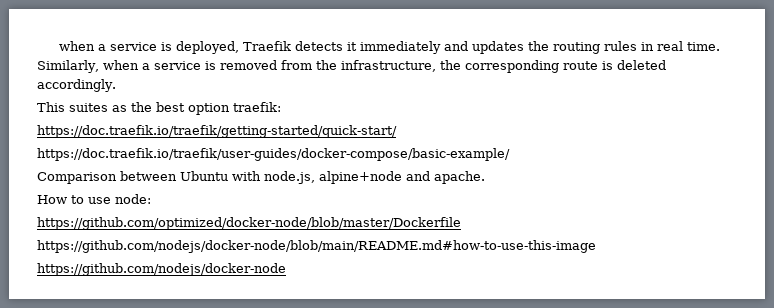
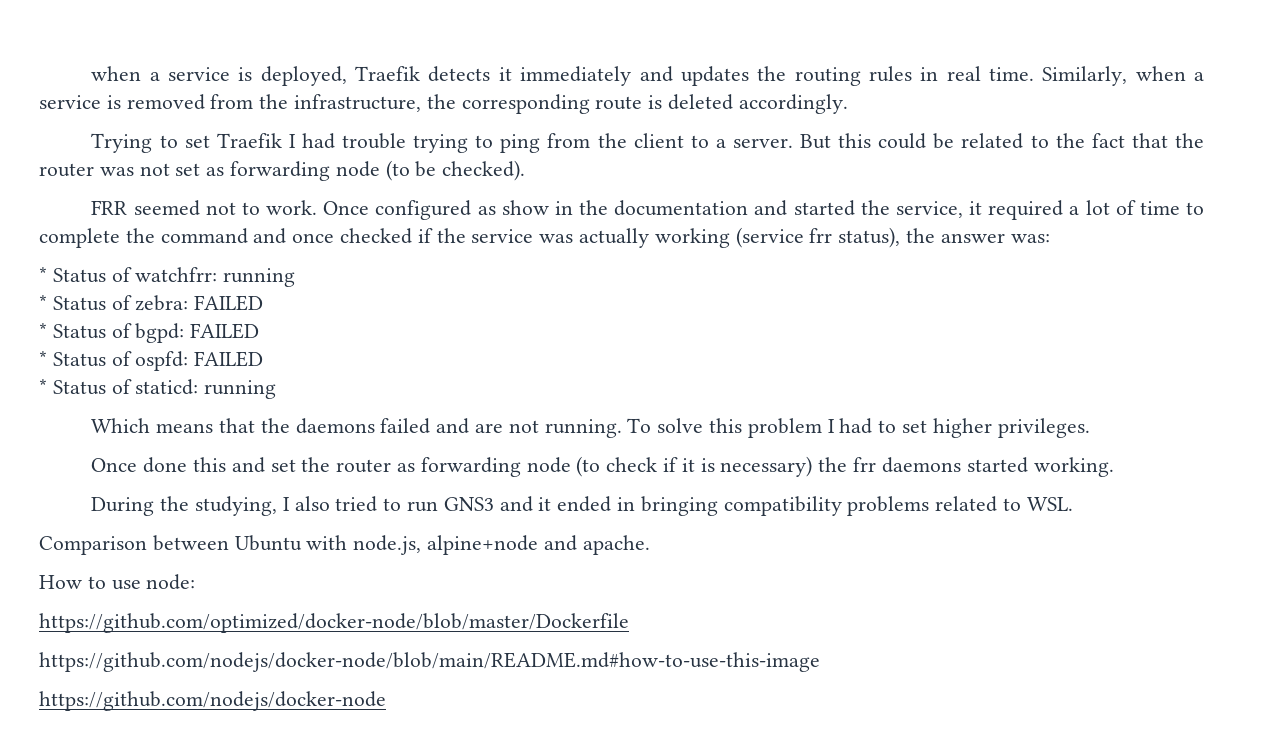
- This suites as the best option traefik:
- https://doc.traefik.io/traefik/getting-started/quick-start/
- https://doc.traefik.io/traefik/user-guides/docker-compose/basic-example/
+ Trying to set Traefik I had trouble trying to ping from the client to a server. But this could be related to the fact that the router was not set as forwarding node (to be checked).
+ FRR seemed not to work. Once configured as show in the documentation and started the service, it required a lot of time to complete the command and once checked if the service was actually working (service frr status), the answer was:
+ * Status of watchfrr: running
+ * Status of zebra: FAILED
+ * Status of bgpd: FAILED
+ * Status of ospfd: FAILED
+ * Status of staticd: running
+ Which means that the daemons failed and are not running. To solve this problem I had to set higher privileges.
+ Once done this and set the router as forwarding node (to check if it is necessary) the frr daemons started working.
+ During the studying, I also tried to run GNS3 and it ended in bringing compatibility problems related to WSL.

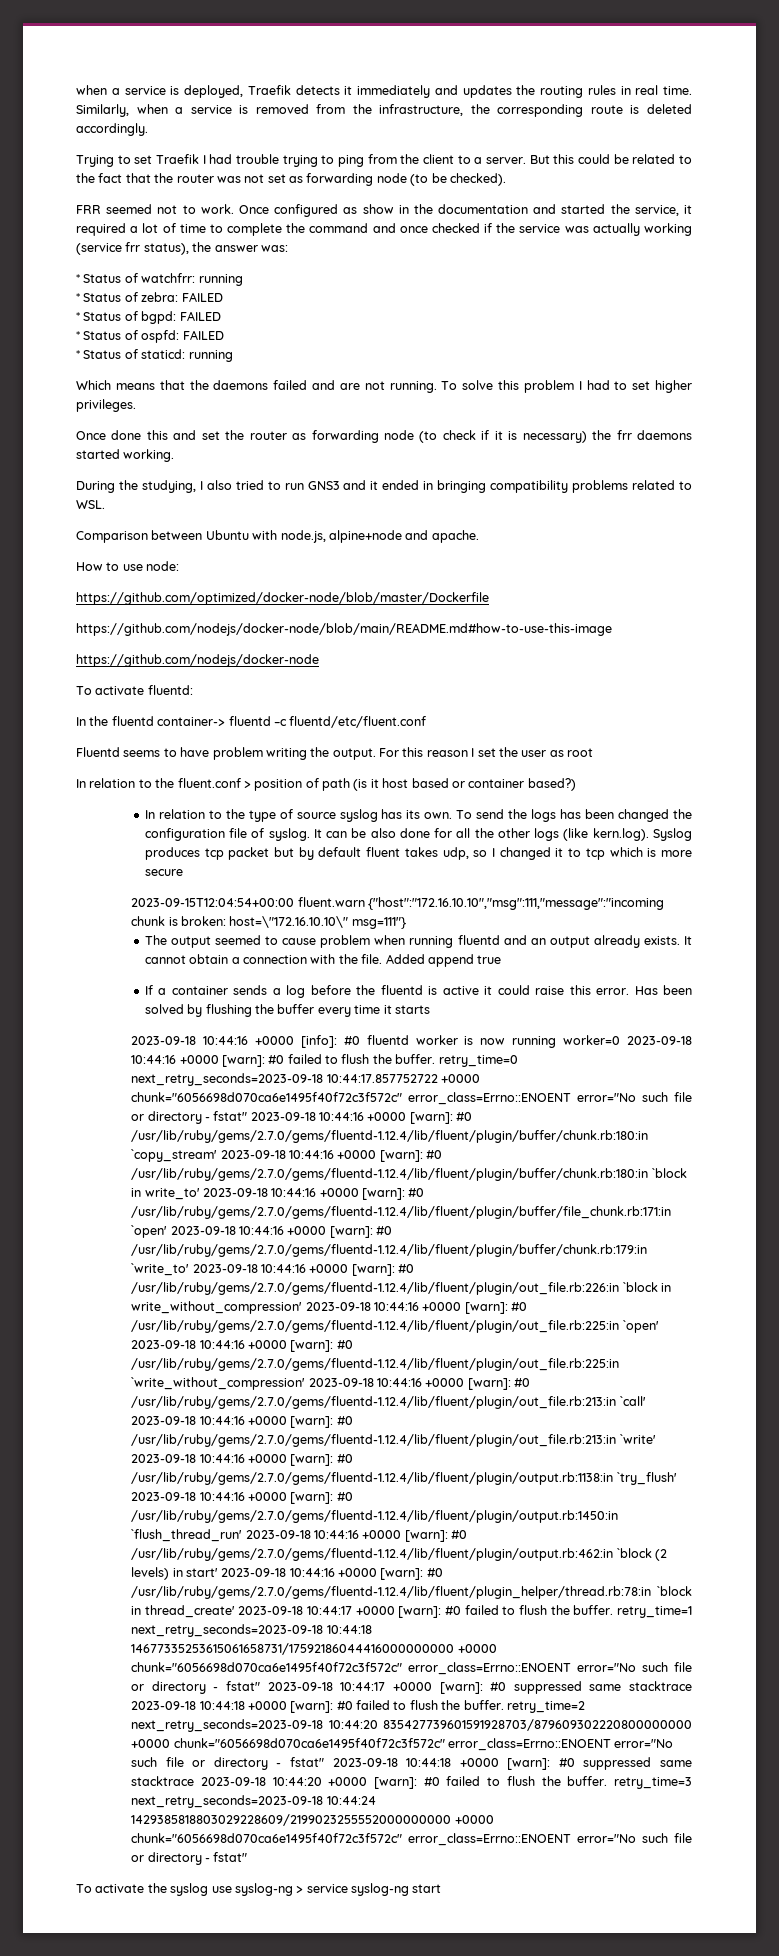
+ To activate fluentd:
+ In the fluentd container-> fluentd –c fluentd/etc/fluent.conf
+ Fluentd seems to have problem writing the output. For this reason I set the user as root
+ In relation to the fluent.conf > position of path (is it host based or container based?)
+ In relation to the type of source syslog has its own. To send the logs has been changed the configuration file of syslog. It can be also done for all the other logs (like kern.log). Syslog produces tcp packet but by default fluent takes udp, so I changed it to tcp which is more secure
+ 2023-09-15T12:04:54+00:00 fluent.warn {"host":"172.16.10.10","msg":111,"message":"incoming chunk is broken: host=\"172.16.10.10\" msg=111"}
+ The output seemed to cause problem when running fluentd and an output already exists. It cannot obtain a connection with the file. Added append true
+ If a container sends a log before the fluentd is active it could raise this error. Has been solved by flushing the buffer every time it starts
+ 2023-09-18 10:44:16 +0000 [info]: #0 fluentd worker is now running worker=0 2023-09-18 10:44:16 +0000 [warn]: #0 failed to flush the buffer. retry_time=0 next_retry_seconds=2023-09-18 10:44:17.857752722 +0000 chunk="6056698d070ca6e1495f40f72c3f572c" error_class=Errno::ENOENT error="No such file or directory - fstat" 2023-09-18 10:44:16 +0000 [warn]: #0 /usr/lib/ruby/gems/2.7.0/gems/fluentd-1.12.4/lib/fluent/plugin/buffer/chunk.rb:180:in `copy_stream' 2023-09-18 10:44:16 +0000 [warn]: #0 /usr/lib/ruby/gems/2.7.0/gems/fluentd-1.12.4/lib/fluent/plugin/buffer/chunk.rb:180:in `block in write_to' 2023-09-18 10:44:16 +0000 [warn]: #0 /usr/lib/ruby/gems/2.7.0/gems/fluentd-1.12.4/lib/fluent/plugin/buffer/file_chunk.rb:171:in `open' 2023-09-18 10:44:16 +0000 [warn]: #0 /usr/lib/ruby/gems/2.7.0/gems/fluentd-1.12.4/lib/fluent/plugin/buffer/chunk.rb:179:in `write_to' 2023-09-18 10:44:16 +0000 [warn]: #0 /usr/lib/ruby/gems/2.7.0/gems/fluentd-1.12.4/lib/fluent/plugin/out_file.rb:226:in `block in write_without_compression' 2023-09-18 10:44:16 +0000 [warn]: #0 /usr/lib/ruby/gems/2.7.0/gems/fluentd-1.12.4/lib/fluent/plugin/out_file.rb:225:in `open' 2023-09-18 10:44:16 +0000 [warn]: #0 /usr/lib/ruby/gems/2.7.0/gems/fluentd-1.12.4/lib/fluent/plugin/out_file.rb:225:in `write_without_compression' 2023-09-18 10:44:16 +0000 [warn]: #0 /usr/lib/ruby/gems/2.7.0/gems/fluentd-1.12.4/lib/fluent/plugin/out_file.rb:213:in `call' 2023-09-18 10:44:16 +0000 [warn]: #0 /usr/lib/ruby/gems/2.7.0/gems/fluentd-1.12.4/lib/fluent/plugin/out_file.rb:213:in `write' 2023-09-18 10:44:16 +0000 [warn]: #0 /usr/lib/ruby/gems/2.7.0/gems/fluentd-1.12.4/lib/fluent/plugin/output.rb:1138:in `try_flush' 2023-09-18 10:44:16 +0000 [warn]: #0 /usr/lib/ruby/gems/2.7.0/gems/fluentd-1.12.4/lib/fluent/plugin/output.rb:1450:in `flush_thread_run' 2023-09-18 10:44:16 +0000 [warn]: #0 /usr/lib/ruby/gems/2.7.0/gems/fluentd-1.12.4/lib/fluent/plugin/output.rb:462:in `block (2 levels) in start' 2023-09-18 10:44:16 +0000 [warn]: #0 /usr/lib/ruby/gems/2.7.0/gems/fluentd-1.12.4/lib/fluent/plugin_helper/thread.rb:78:in `block in thread_create' 2023-09-18 10:44:17 +0000 [warn]: #0 failed to flush the buffer. retry_time=1 next_retry_seconds=2023-09-18 10:44:18 14677335253615061658731/17592186044416000000000 +0000 chunk="6056698d070ca6e1495f40f72c3f572c" error_class=Errno::ENOENT error="No such file or directory - fstat" 2023-09-18 10:44:17 +0000 [warn]: #0 suppressed same stacktrace 2023-09-18 10:44:18 +0000 [warn]: #0 failed to flush the buffer. retry_time=2 next_retry_seconds=2023-09-18 10:44:20 835427739601591928703/879609302220800000000 +0000 chunk="6056698d070ca6e1495f40f72c3f572c" error_class=Errno::ENOENT error="No such file or directory - fstat" 2023-09-18 10:44:18 +0000 [warn]: #0 suppressed same stacktrace 2023-09-18 10:44:20 +0000 [warn]: #0 failed to flush the buffer. retry_time=3 next_retry_seconds=2023-09-18 10:44:24 1429385818803029228609/2199023255552000000000 +0000 chunk="6056698d070ca6e1495f40f72c3f572c" error_class=Errno::ENOENT error="No such file or directory - fstat"
+ To activate the syslog use syslog-ng > service syslog-ng start

